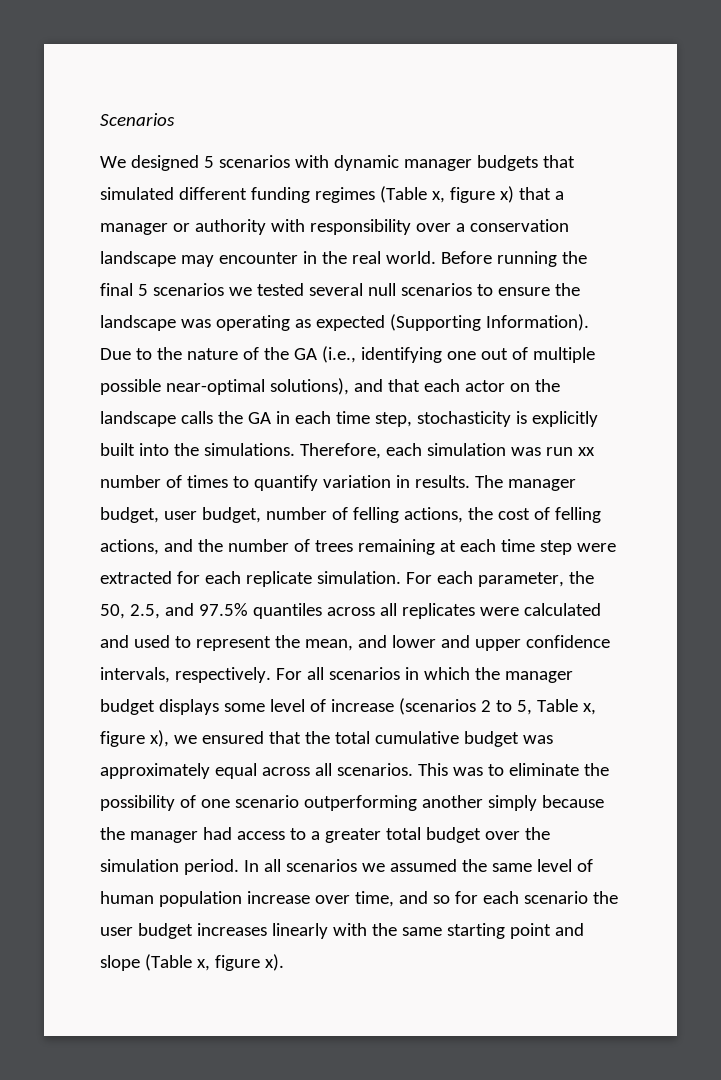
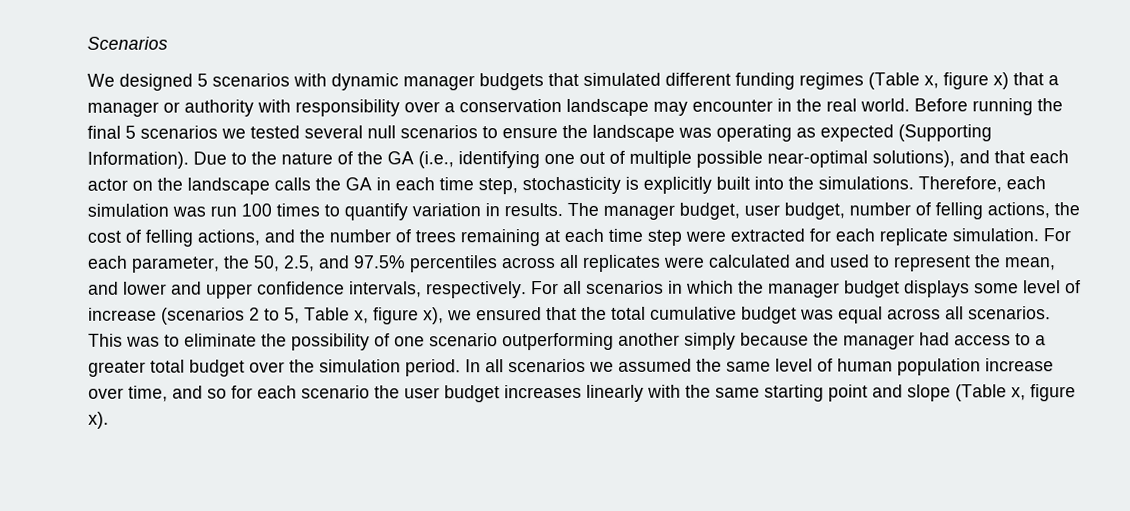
- Therefore, each simulation was run xx number of times to quantify variation in results.
+ Therefore, each simulation was run 100 times to quantify variation in results.
- For each parameter, the 50, 2.5, and 97.5% quantiles across all replicates were calculated and used to represent the mean, and lower and upper confidence intervals, respectively.
+ For each parameter, the 50, 2.5, and 97.5% percentiles across all replicates were calculated and used to represent the mean, and lower and upper confidence intervals, respectively.
- For all scenarios in which the manager budget displays some level of increase (scenarios 2 to 5, Table x, figure x), we ensured that the total cumulative budget was approximately equal across all scenarios.
+ For all scenarios in which the manager budget displays some level of increase (scenarios 2 to 5, Table x, figure x), we ensured that the total cumulative budget was equal across all scenarios.

